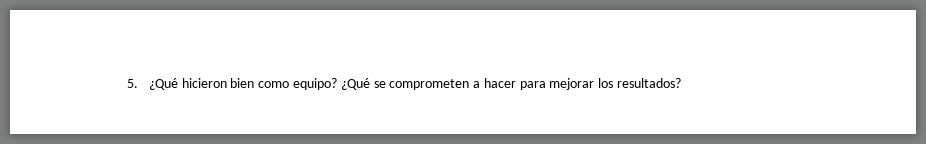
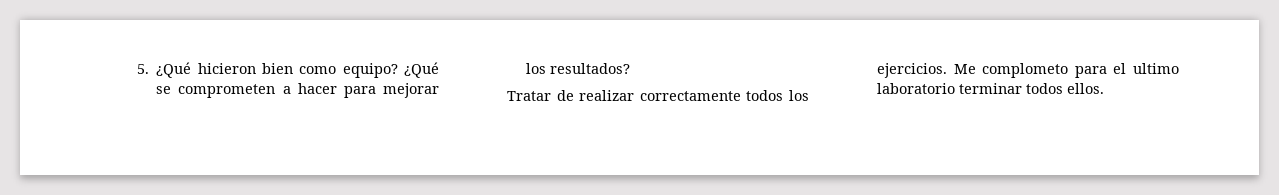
+ Tratar de realizar correctamente todos los ejercicios. Me complometo para el ultimo laboratorio terminar todos ellos.

